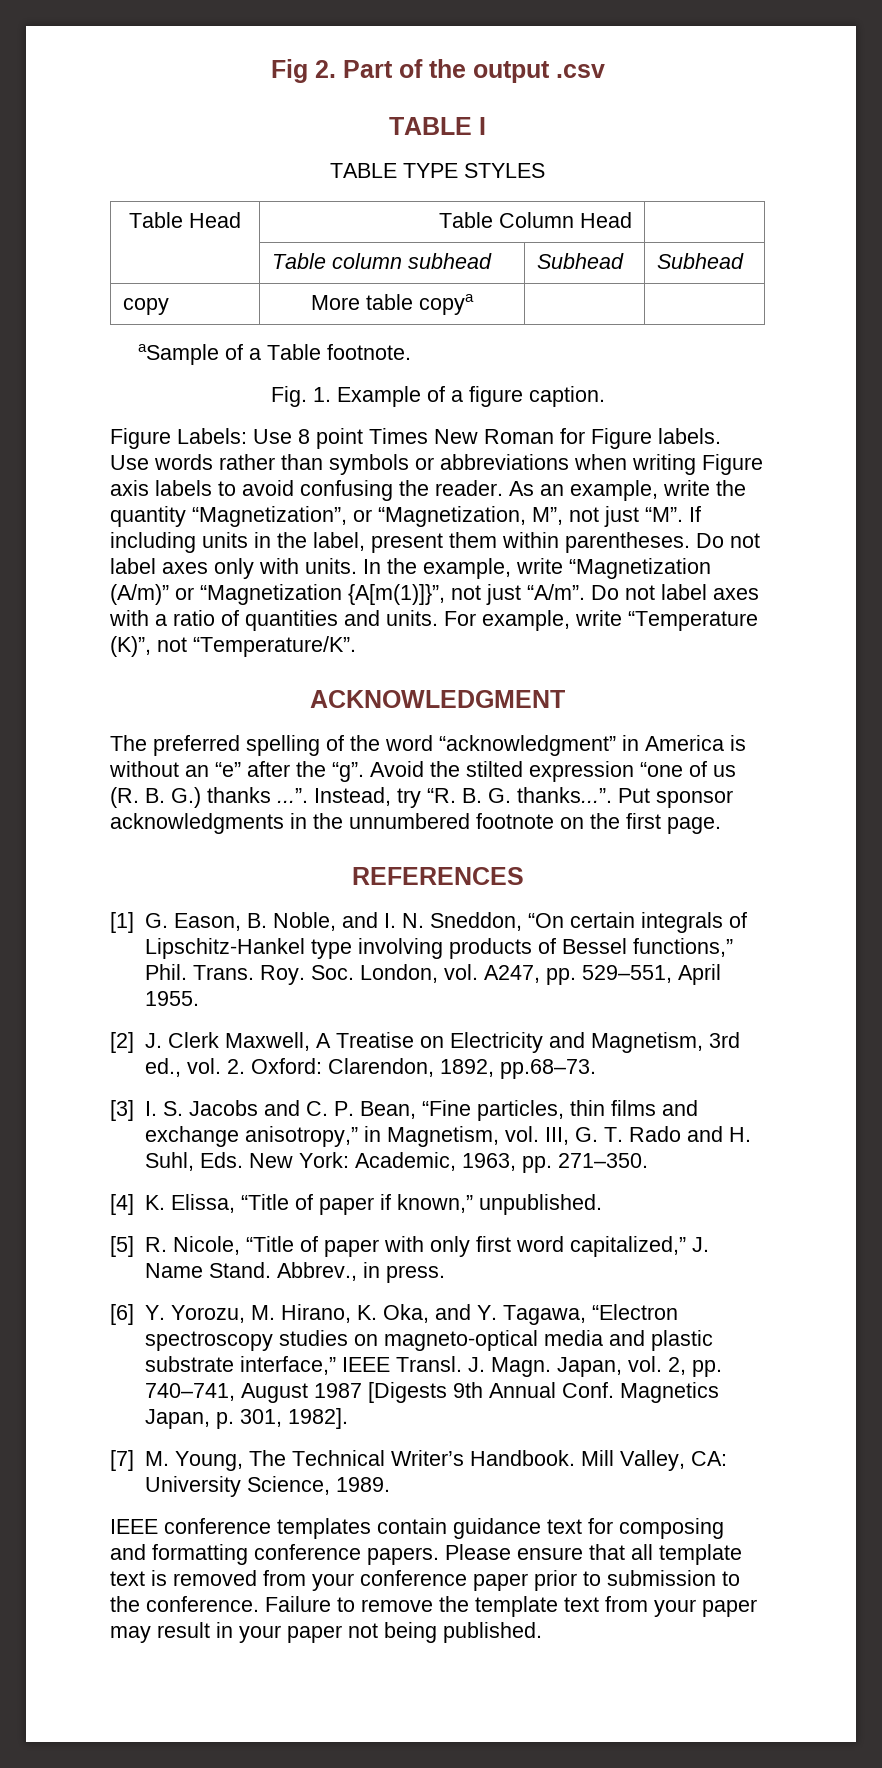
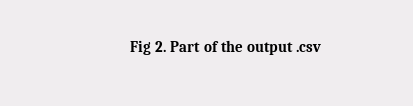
- TABLE I
- TABLE TYPE STYLES
- Table Head | Table Column Head |
- | Table column subhead | Subhead | Subhead
- copy | More table copya | |
- aSample of a Table footnote.
- Fig. 1. Example of a figure caption.
- Figure Labels: Use 8 point Times New Roman for Figure labels. Use words rather than symbols or abbreviations when writing Figure axis labels to avoid confusing the reader. As an example, write the quantity “Magnetization”, or “Magnetization, M”, not just “M”. If including units in the label, present them within parentheses. Do not label axes only with units. In the example, write “Magnetization (A/m)” or “Magnetization {A[m(1)]}”, not just “A/m”. Do not label axes with a ratio of quantities and units. For example, write “Temperature (K)”, not “Temperature/K”.
- ACKNOWLEDGMENT
- The preferred spelling of the word “acknowledgment” in America is without an “e” after the “g”. Avoid the stilted expression “one of us (R. B. G.) thanks ...”. Instead, try “R. B. G. thanks...”. Put sponsor acknowledgments in the unnumbered footnote on the first page.
- REFERENCES
- [1] G. Eason, B. Noble, and I. N. Sneddon, “On certain integrals of Lipschitz-Hankel type involving products of Bessel functions,” Phil. Trans. Roy. Soc. London, vol. A247, pp. 529–551, April 1955.
- [2] J. Clerk Maxwell, A Treatise on Electricity and Magnetism, 3rd ed., vol. 2. Oxford: Clarendon, 1892, pp.68–73.
- [3] I. S. Jacobs and C. P. Bean, “Fine particles, thin films and exchange anisotropy,” in Magnetism, vol. III, G. T. Rado and H. Suhl, Eds. New York: Academic, 1963, pp. 271–350.
- [4] K. Elissa, “Title of paper if known,” unpublished.
- [5] R. Nicole, “Title of paper with only first word capitalized,” J. Name Stand. Abbrev., in press.
- [6] Y. Yorozu, M. Hirano, K. Oka, and Y. Tagawa, “Electron spectroscopy studies on magneto-optical media and plastic substrate interface,” IEEE Transl. J. Magn. Japan, vol. 2, pp. 740–741, August 1987 [Digests 9th Annual Conf. Magnetics Japan, p. 301, 1982].
- [7] M. Young, The Technical Writer’s Handbook. Mill Valley, CA: University Science, 1989.
- IEEE conference templates contain guidance text for composing and formatting conference papers. Please ensure that all template text is removed from your conference paper prior to submission to the conference. Failure to remove the template text from your paper may result in your paper not being published.

